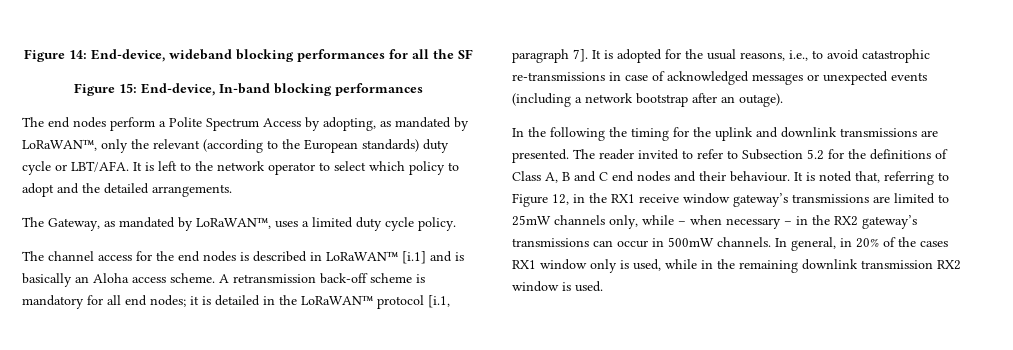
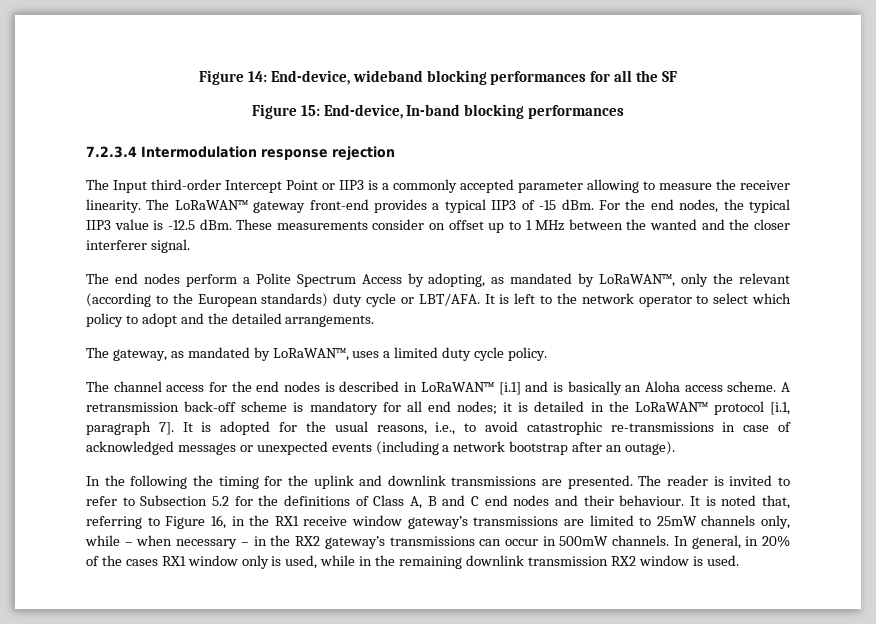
+ 7.2.3.4 Intermodulation response rejection
+ The Input third-order Intercept Point or IIP3 is a commonly accepted parameter allowing to measure the receiver linearity. The LoRaWAN™ gateway front-end provides a typical IIP3 of -15 dBm. For the end nodes, the typical IIP3 value is -12.5 dBm. These measurements consider on offset up to 1 MHz between the wanted and the closer interferer signal.
- The Gateway, as mandated by LoRaWAN™, uses a limited duty cycle policy.
+ The gateway, as mandated by LoRaWAN™, uses a limited duty cycle policy.
- The reader invited to refer to Subsection 5.2 for the definitions of Class A, B and C end nodes and their behaviour.
+ The reader is invited to refer to Subsection 5.2 for the definitions of Class A, B and C end nodes and their behaviour.
- It is noted that, referring to Figure 12, in the RX1 receive window gateway’s transmissions are limited to 25mW channels only, while – when necessary – in the RX2 gateway’s transmissions can occur in 500mW channels.
+ It is noted that, referring to Figure 16, in the RX1 receive window gateway’s transmissions are limited to 25mW channels only, while – when necessary – in the RX2 gateway’s transmissions can occur in 500mW channels.

